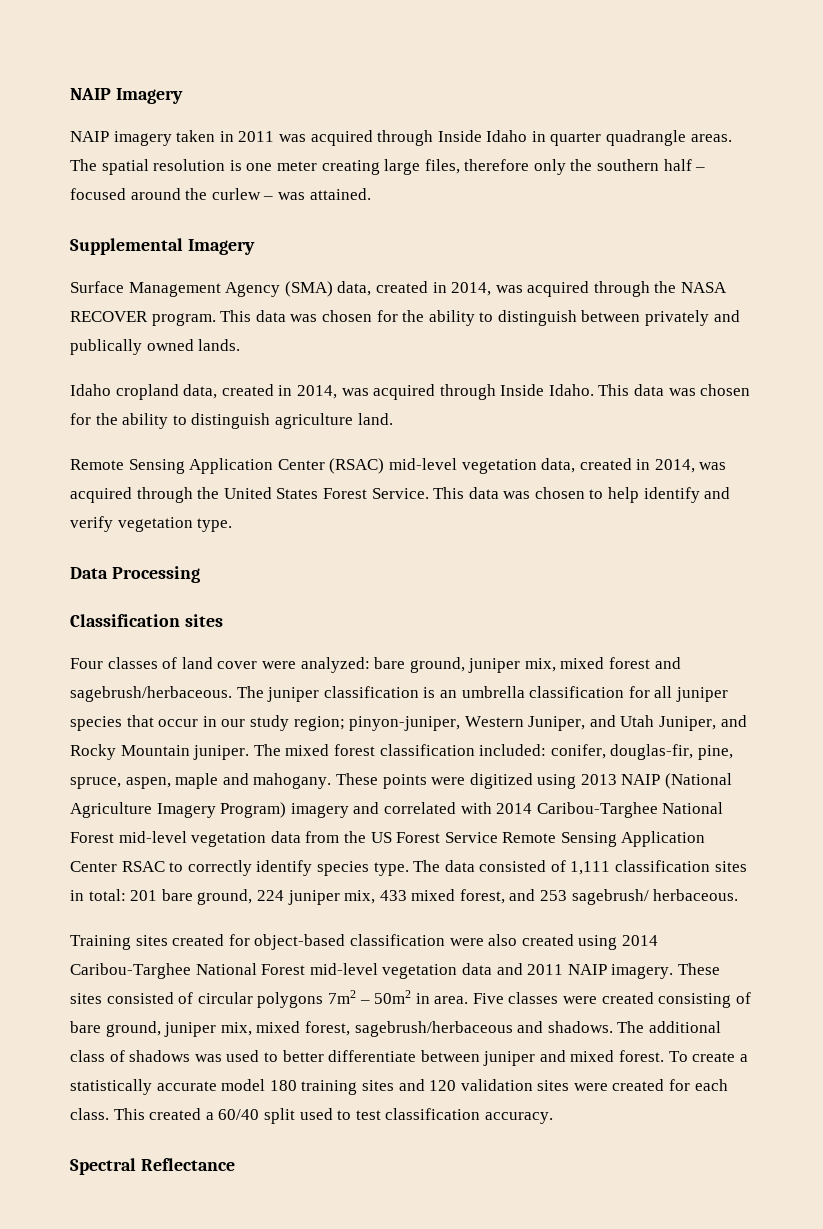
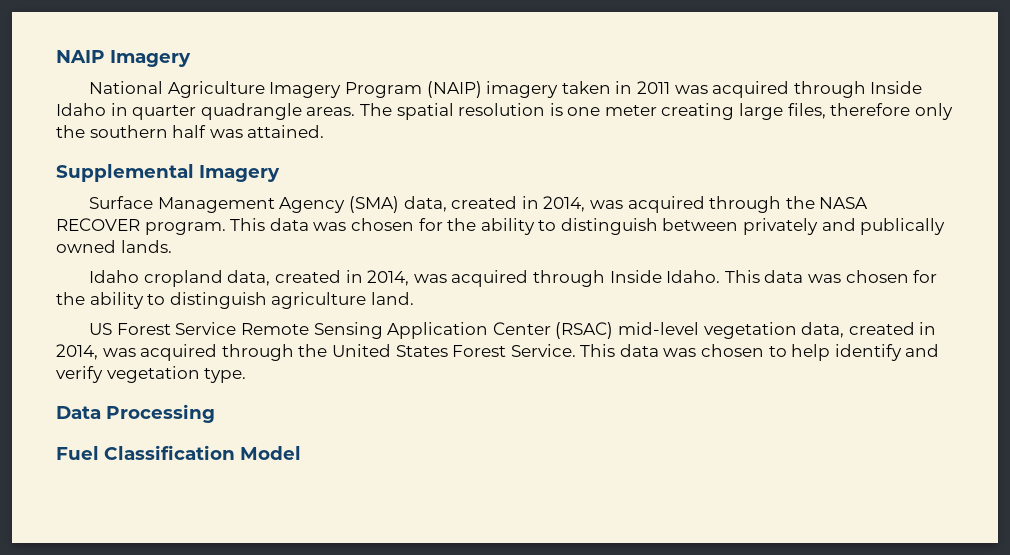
- NAIP imagery taken in 2011 was acquired through Inside Idaho in quarter quadrangle areas.
+ National Agriculture Imagery Program (NAIP) imagery taken in 2011 was acquired through Inside Idaho in quarter quadrangle areas.
- The spatial resolution is one meter creating large files, therefore only the southern half – focused around the curlew – was attained.
+ The spatial resolution is one meter creating large files, therefore only the southern half was attained.
- Remote Sensing Application Center (RSAC) mid-level vegetation data, created in 2014, was acquired through the United States Forest Service.
+ US Forest Service Remote Sensing Application Center (RSAC) mid-level vegetation data, created in 2014, was acquired through the United States Forest Service.
- Classification sites
- Four classes of land cover were analyzed: bare ground, juniper mix, mixed forest and sagebrush/herbaceous. The juniper classification is an umbrella classification for all juniper species that occur in our study region; pinyon-juniper, Western Juniper, and Utah Juniper, and Rocky Mountain juniper. The mixed forest classification included: conifer, douglas-fir, pine, spruce, aspen, maple and mahogany. These points were digitized using 2013 NAIP (National Agriculture Imagery Program) imagery and correlated with 2014 Caribou-Targhee National Forest mid-level vegetation data from the US Forest Service Remote Sensing Application Center RSAC to correctly identify species type. The data consisted of 1,111 classification sites in total: 201 bare ground, 224 juniper mix, 433 mixed forest, and 253 sagebrush/ herbaceous.
- Training sites created for object-based classification were also created using 2014 Caribou-Targhee National Forest mid-level vegetation data and 2011 NAIP imagery. These sites consisted of circular polygons 7m2 – 50m2 in area. Five classes were created consisting of bare ground, juniper mix, mixed forest, sagebrush/herbaceous and shadows. The additional class of shadows was used to better differentiate between juniper and mixed forest. To create a statistically accurate model 180 training sites and 120 validation sites were created for each class. This created a 60/40 split used to test classification accuracy.
- Spectral Reflectance
+ Fuel Classification Model

